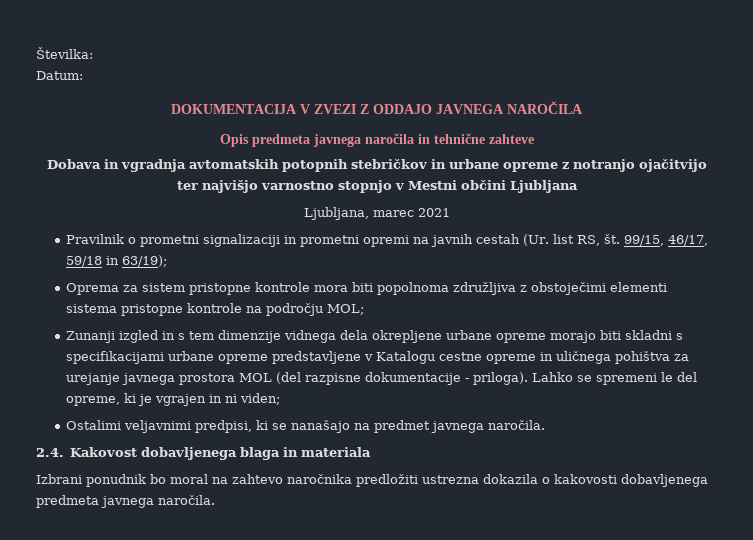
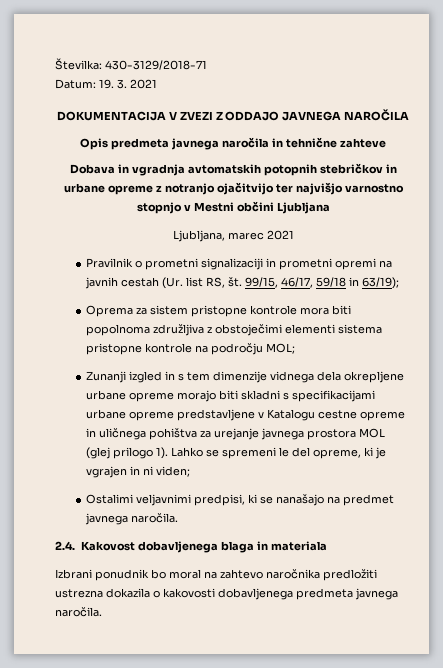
- Številka:
+ Številka: 430-3129/2018-71
- Datum:
+ Datum: 19. 3. 2021
- Zunanji izgled in s tem dimenzije vidnega dela okrepljene urbane opreme morajo biti skladni s specifikacijami urbane opreme predstavljene v Katalogu cestne opreme in uličnega pohištva za urejanje javnega prostora MOL (del razpisne dokumentacije - priloga).
+ Zunanji izgled in s tem dimenzije vidnega dela okrepljene urbane opreme morajo biti skladni s specifikacijami urbane opreme predstavljene v Katalogu cestne opreme in uličnega pohištva za urejanje javnega prostora MOL (glej prilogo 1).

